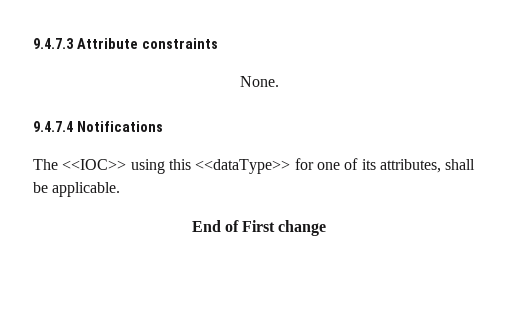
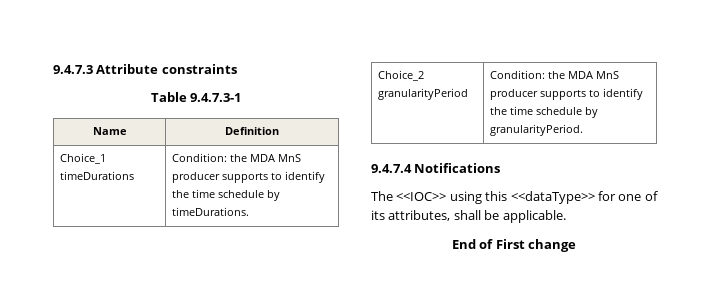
- None.
+ Table 9.4.7.3-1
+ Name | Definition
+ Choice_1 timeDurations | Condition: the MDA MnS producer supports to identify the time schedule by timeDurations.
+ Choice_2 granularityPeriod | Condition: the MDA MnS producer supports to identify the time schedule by granularityPeriod.

